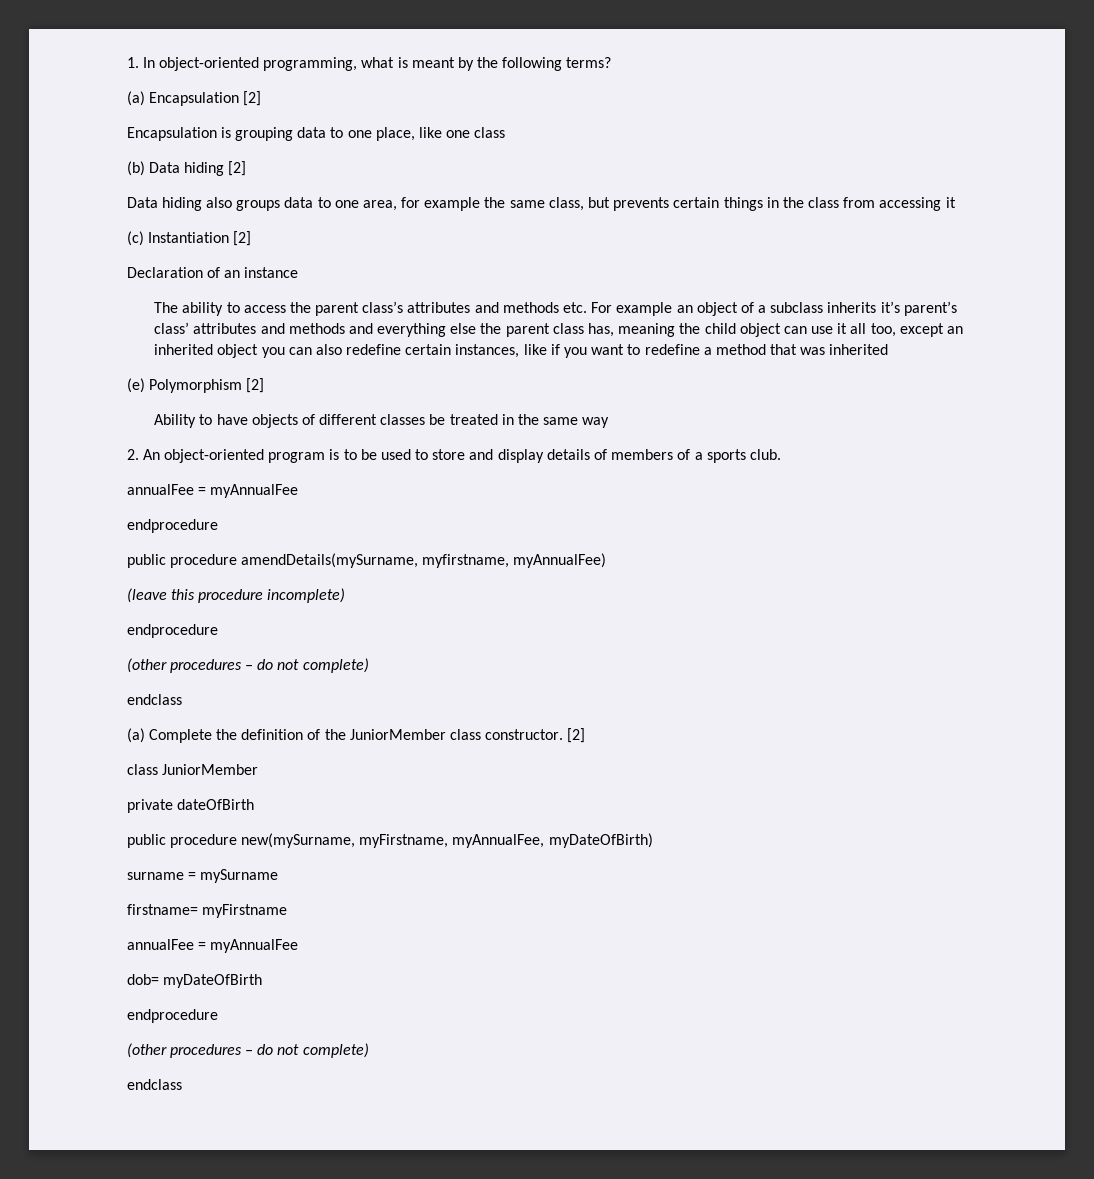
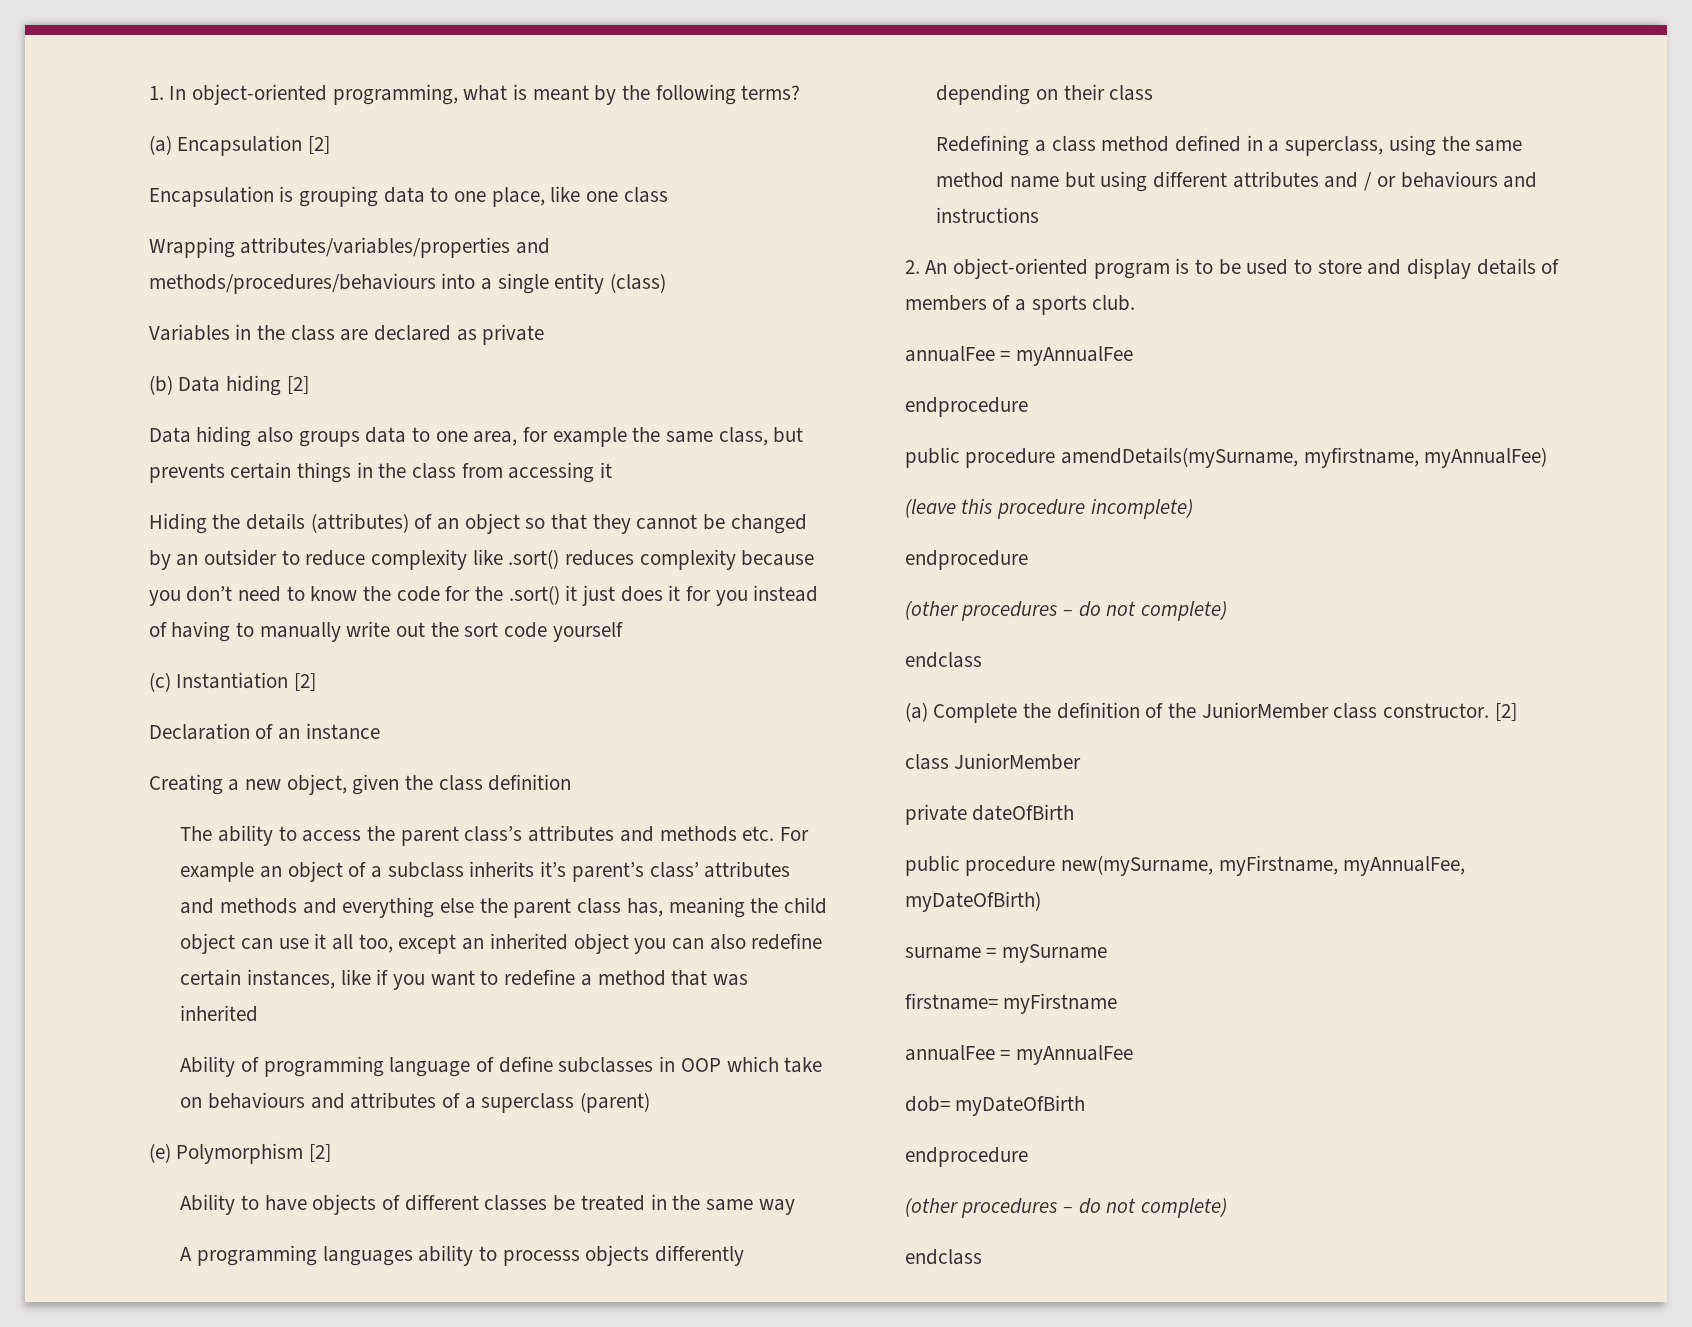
+ Wrapping attributes/variables/properties and methods/procedures/behaviours into a single entity (class)
+ Variables in the class are declared as private
+ Hiding the details (attributes) of an object so that they cannot be changed by an outsider to reduce complexity like .sort() reduces complexity because you don’t need to know the code for the .sort() it just does it for you instead of having to manually write out the sort code yourself
+ Creating a new object, given the class definition
+ Ability of programming language of define subclasses in OOP which take on behaviours and attributes of a superclass (parent)
+ A programming languages ability to processs objects differently depending on their class
+ Redefining a class method defined in a superclass, using the same method name but using different attributes and / or behaviours and instructions

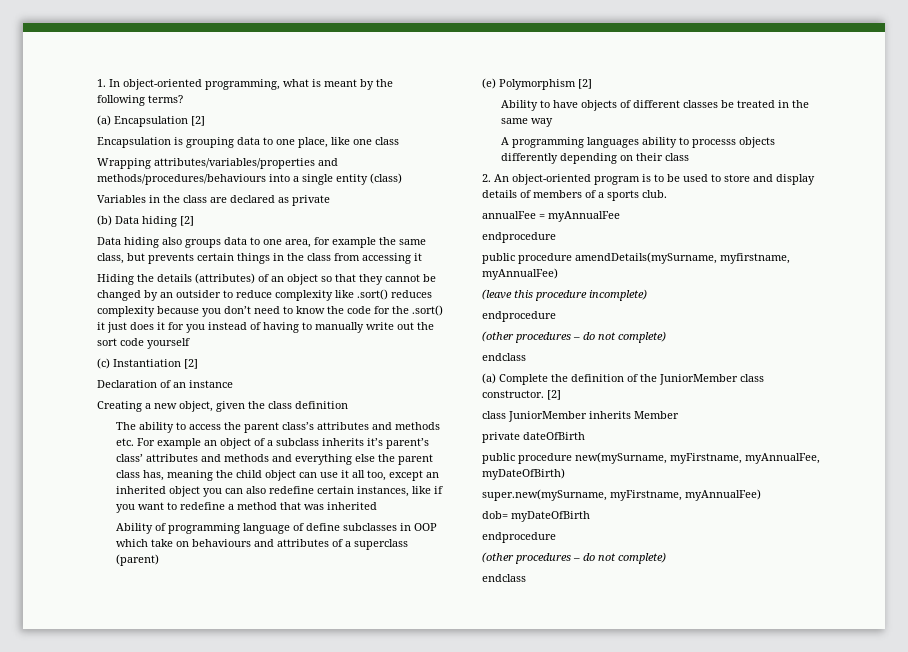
- Redefining a class method defined in a superclass, using the same method name but using different attributes and / or behaviours and instructions
- class JuniorMember
+ class JuniorMember inherits Member
- surname = mySurname
- firstname= myFirstname
- annualFee = myAnnualFee
+ super.new(mySurname, myFirstname, myAnnualFee)

